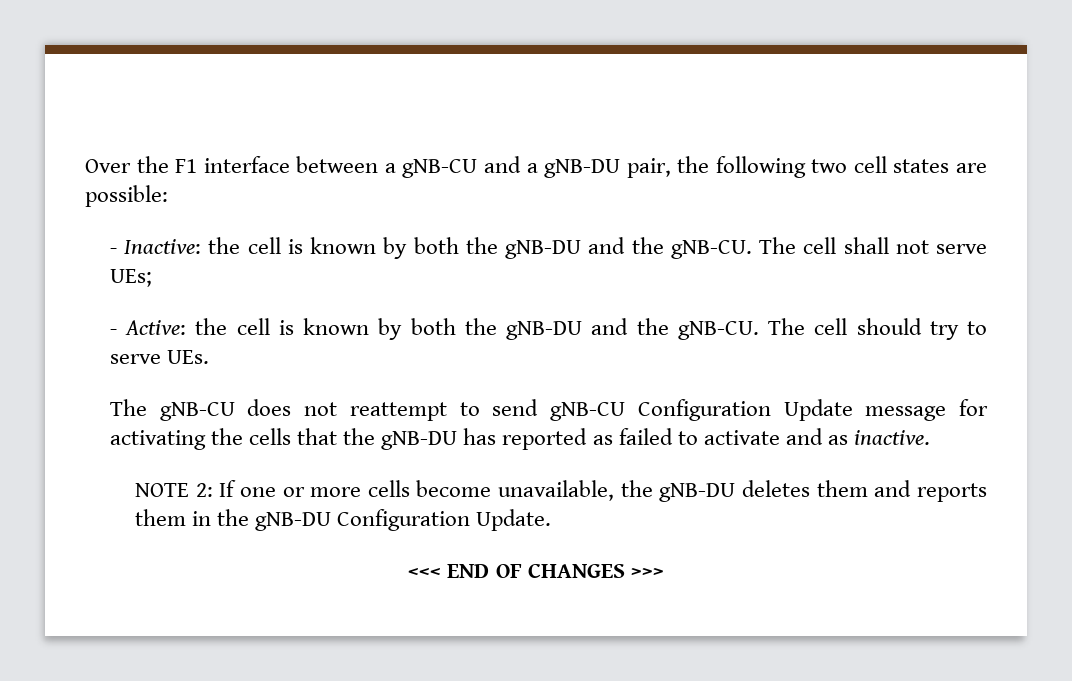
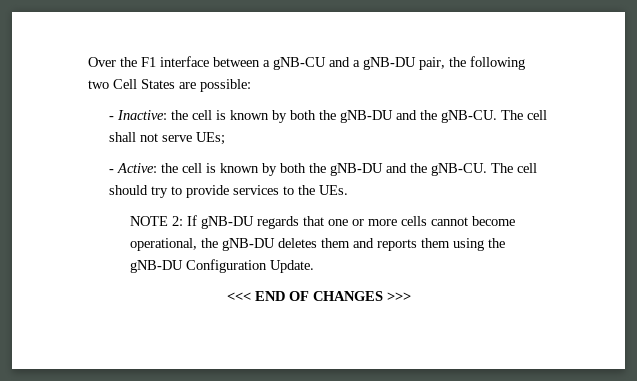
- Over the F1 interface between a gNB-CU and a gNB-DU pair, the following two cell states are possible:
+ Over the F1 interface between a gNB-CU and a gNB-DU pair, the following two Cell States are possible:
- The cell should try to serve UEs.
- The gNB-CU does not reattempt to send gNB-CU Configuration Update message for activating the cells that the gNB-DU has reported as failed to activate and as inactive.
+ The cell should try to provide services to the UEs.
- NOTE 2: If one or more cells become unavailable, the gNB-DU deletes them and reports them in the gNB-DU Configuration Update.
+ NOTE 2: If gNB-DU regards that one or more cells cannot become operational, the gNB-DU deletes them and reports them using the gNB-DU Configuration Update.

